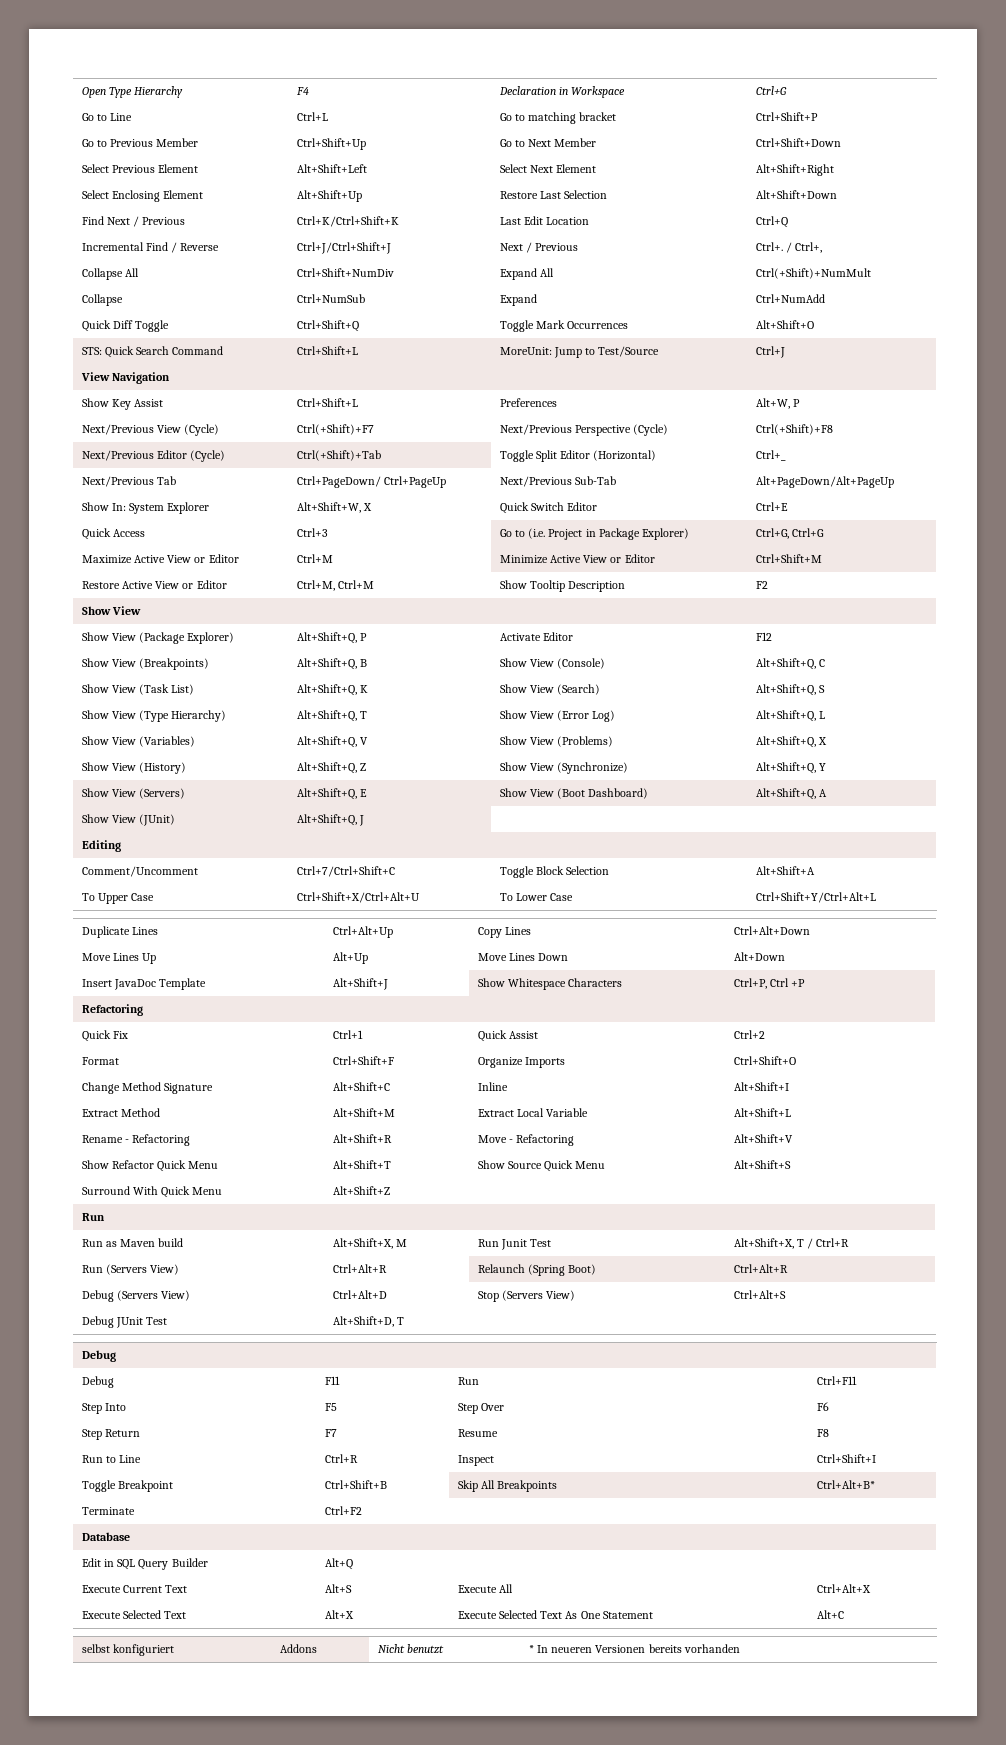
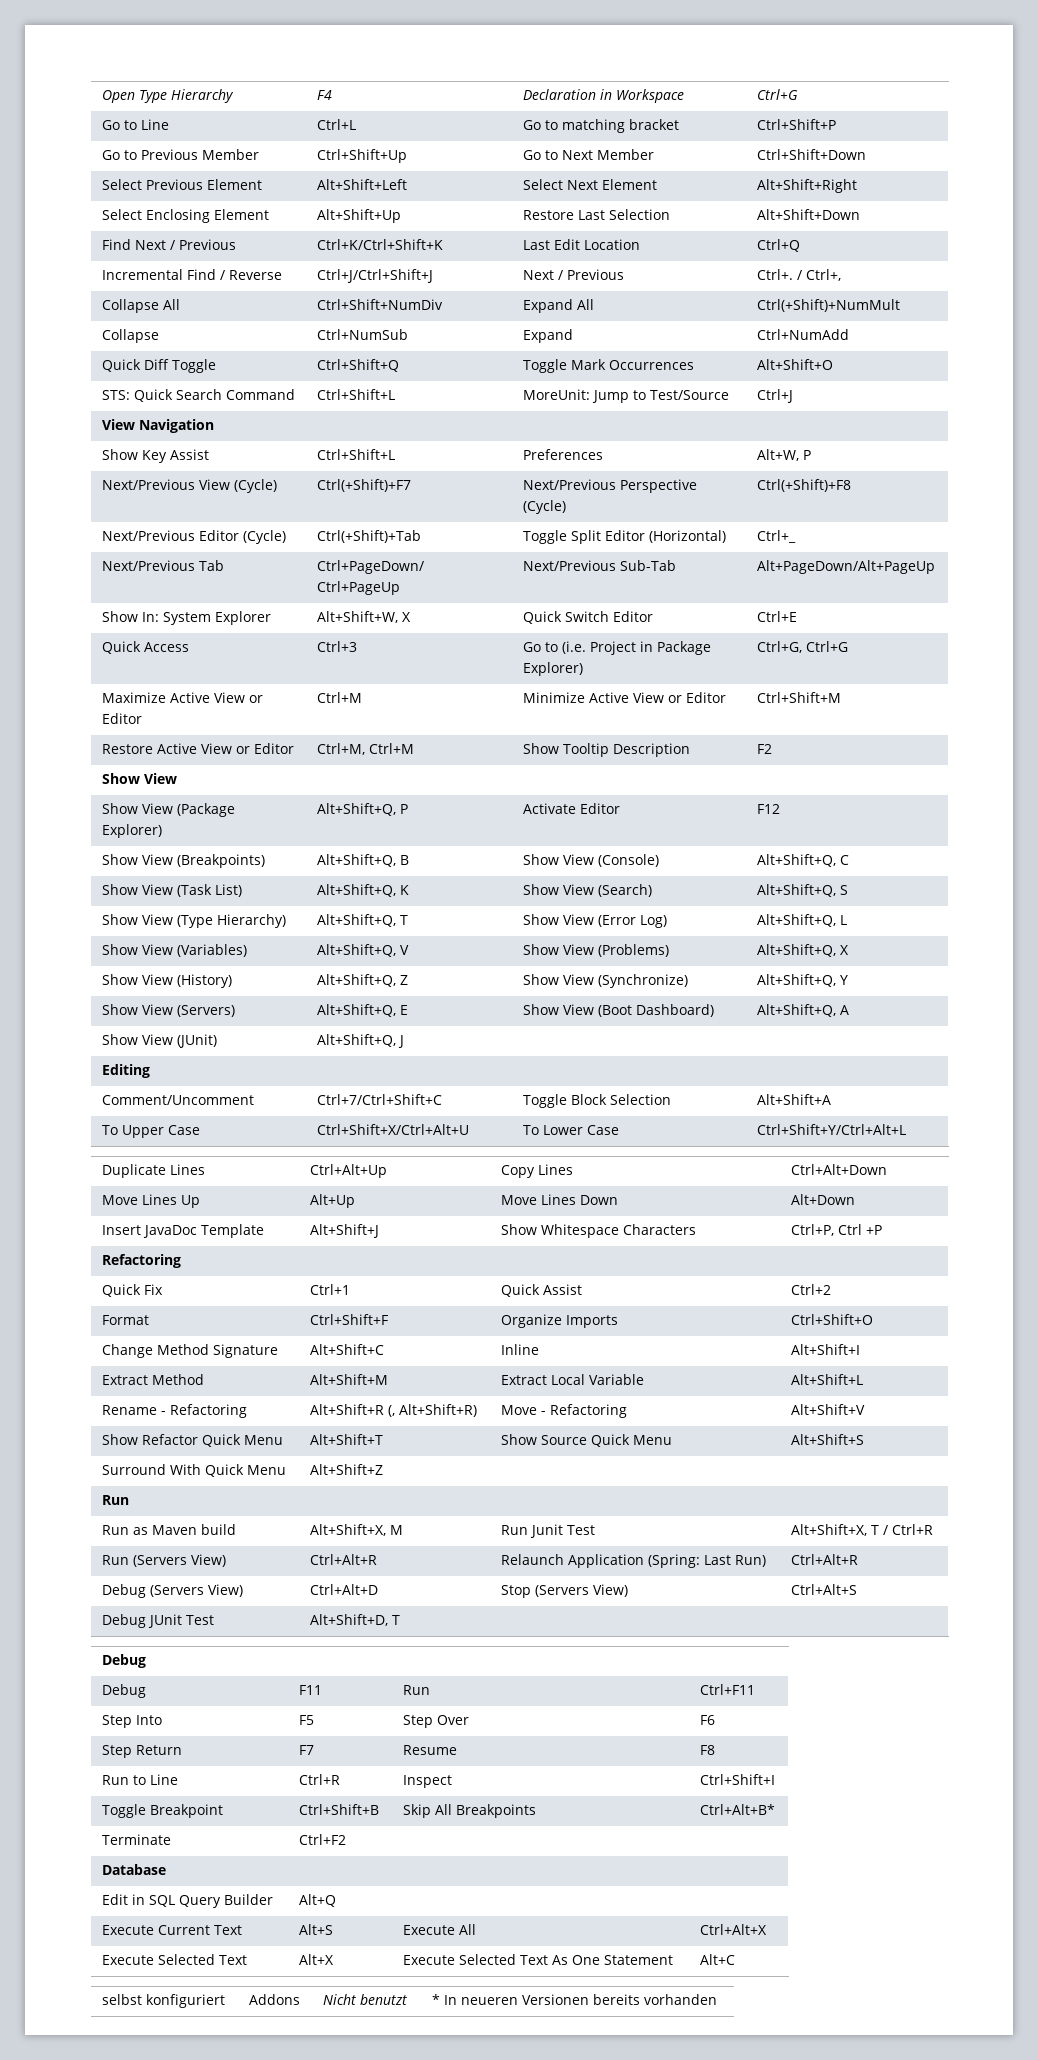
- Rename - Refactoring | Alt+Shift+R | Move - Refactoring | Alt+Shift+V
+ Rename - Refactoring | Alt+Shift+R (, Alt+Shift+R) | Move - Refactoring | Alt+Shift+V
- Run (Servers View) | Ctrl+Alt+R | Relaunch (Spring Boot) | Ctrl+Alt+R
+ Run (Servers View) | Ctrl+Alt+R | Relaunch Application (Spring: Last Run) | Ctrl+Alt+R

